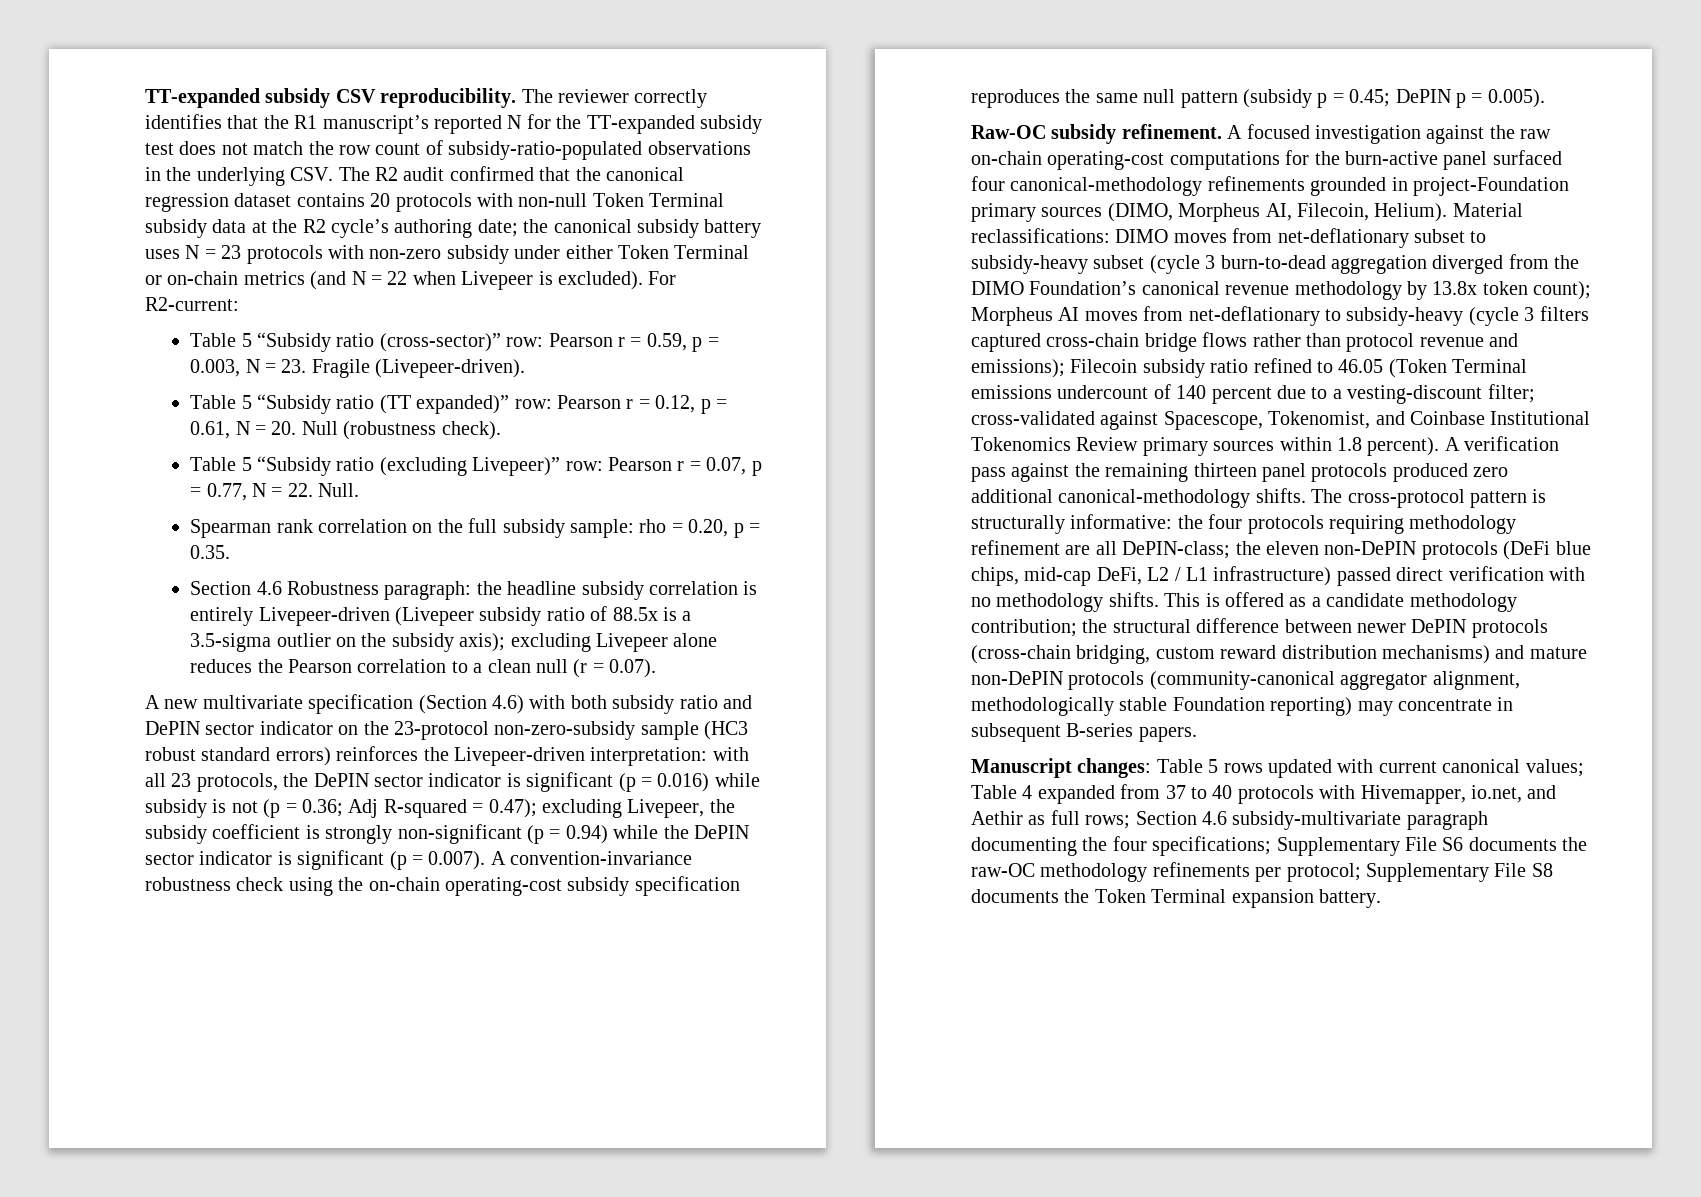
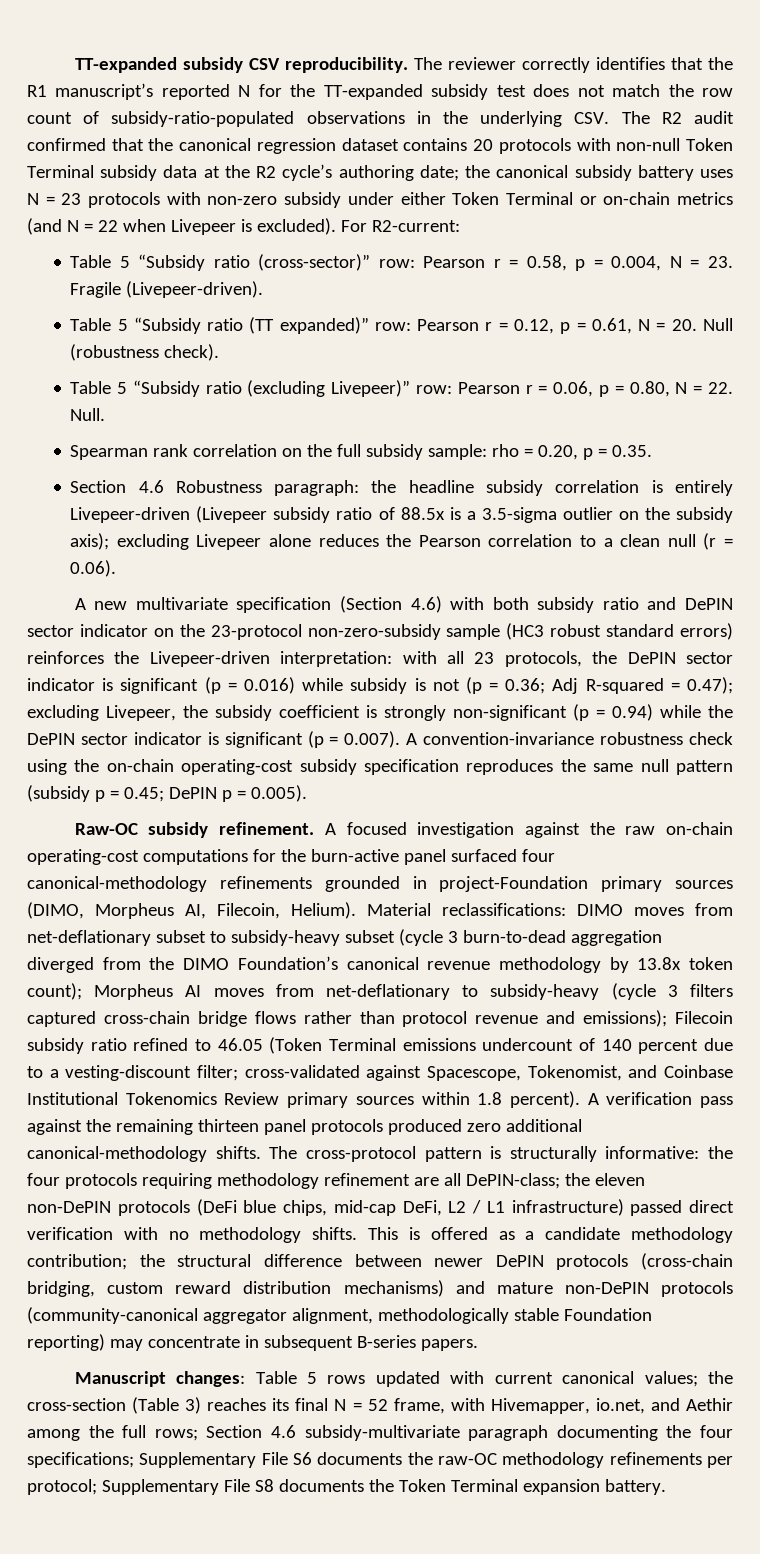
- Table 5 “Subsidy ratio (cross-sector)” row: Pearson r = 0.59, p = 0.003, N = 23. Fragile (Livepeer-driven).
+ Table 5 “Subsidy ratio (cross-sector)” row: Pearson r = 0.58, p = 0.004, N = 23. Fragile (Livepeer-driven).
- Table 5 “Subsidy ratio (excluding Livepeer)” row: Pearson r = 0.07, p = 0.77, N = 22. Null.
+ Table 5 “Subsidy ratio (excluding Livepeer)” row: Pearson r = 0.06, p = 0.80, N = 22. Null.
- Section 4.6 Robustness paragraph: the headline subsidy correlation is entirely Livepeer-driven (Livepeer subsidy ratio of 88.5x is a 3.5-sigma outlier on the subsidy axis); excluding Livepeer alone reduces the Pearson correlation to a clean null (r = 0.07).
+ Section 4.6 Robustness paragraph: the headline subsidy correlation is entirely Livepeer-driven (Livepeer subsidy ratio of 88.5x is a 3.5-sigma outlier on the subsidy axis); excluding Livepeer alone reduces the Pearson correlation to a clean null (r = 0.06).
- Manuscript changes: Table 5 rows updated with current canonical values; Table 4 expanded from 37 to 40 protocols with Hivemapper, io.net, and Aethir as full rows; Section 4.6 subsidy-multivariate paragraph documenting the four specifications; Supplementary File S6 documents the raw-OC methodology refinements per protocol; Supplementary File S8 documents the Token Terminal expansion battery.
+ Manuscript changes: Table 5 rows updated with current canonical values; the cross-section (Table 3) reaches its final N = 52 frame, with Hivemapper, io.net, and Aethir among the full rows; Section 4.6 subsidy-multivariate paragraph documenting the four specifications; Supplementary File S6 documents the raw-OC methodology refinements per protocol; Supplementary File S8 documents the Token Terminal expansion battery.

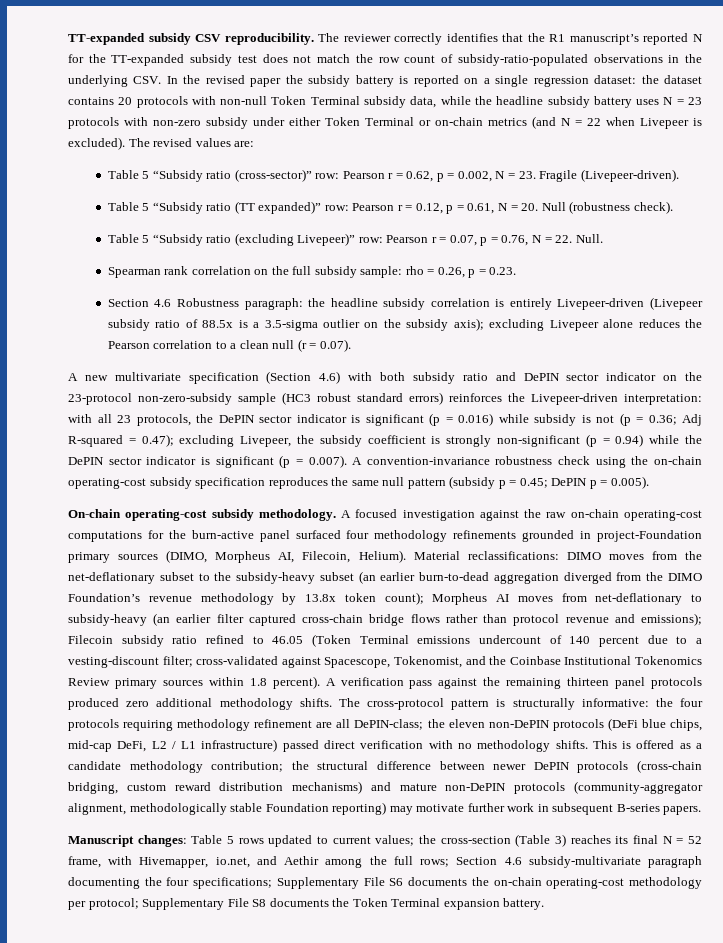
- The reviewer correctly identifies that the R1 manuscript’s reported N for the TT-expanded subsidy test does not match the row count of subsidy-ratio-populated observations in the underlying CSV. The R2 audit confirmed that the canonical regression dataset contains 20 protocols with non-null Token Terminal subsidy data at the R2 cycle’s authoring date; the canonical subsidy battery uses N = 23 protocols with non-zero subsidy under either Token Terminal or on-chain metrics (and N = 22 when Livepeer is excluded).
+ The reviewer correctly identifies that the R1 manuscript’s reported N for the TT-expanded subsidy test does not match the row count of subsidy-ratio-populated observations in the underlying CSV. In the revised paper the subsidy battery is reported on a single regression dataset: the dataset contains 20 protocols with non-null Token Terminal subsidy data, while the headline subsidy battery uses N = 23 protocols with non-zero subsidy under either Token Terminal or on-chain metrics (and N = 22 when Livepeer is excluded).
- For R2-current:
+ The revised values are:
- Table 5 “Subsidy ratio (cross-sector)” row: Pearson r = 0.58, p = 0.004, N = 23. Fragile (Livepeer-driven).
+ Table 5 “Subsidy ratio (cross-sector)” row: Pearson r = 0.62, p = 0.002, N = 23. Fragile (Livepeer-driven).
- Table 5 “Subsidy ratio (excluding Livepeer)” row: Pearson r = 0.06, p = 0.80, N = 22. Null.
+ Table 5 “Subsidy ratio (excluding Livepeer)” row: Pearson r = 0.07, p = 0.76, N = 22. Null.
- Spearman rank correlation on the full subsidy sample: rho = 0.20, p = 0.35.
+ Spearman rank correlation on the full subsidy sample: rho = 0.26, p = 0.23.
- Section 4.6 Robustness paragraph: the headline subsidy correlation is entirely Livepeer-driven (Livepeer subsidy ratio of 88.5x is a 3.5-sigma outlier on the subsidy axis); excluding Livepeer alone reduces the Pearson correlation to a clean null (r = 0.06).
+ Section 4.6 Robustness paragraph: the headline subsidy correlation is entirely Livepeer-driven (Livepeer subsidy ratio of 88.5x is a 3.5-sigma outlier on the subsidy axis); excluding Livepeer alone reduces the Pearson correlation to a clean null (r = 0.07).
- Raw-OC subsidy refinement.
+ On-chain operating-cost subsidy methodology.
- A focused investigation against the raw on-chain operating-cost computations for the burn-active panel surfaced four canonical-methodology refinements grounded in project-Foundation primary sources (DIMO, Morpheus AI, Filecoin, Helium).
+ A focused investigation against the raw on-chain operating-cost computations for the burn-active panel surfaced four methodology refinements grounded in project-Foundation primary sources (DIMO, Morpheus AI, Filecoin, Helium).
- DIMO moves from net-deflationary subset to subsidy-heavy subset (cycle 3 burn-to-dead aggregation diverged from the DIMO Foundation’s canonical revenue methodology by 13.8x token count);
+ DIMO moves from the net-deflationary subset to the subsidy-heavy subset (an earlier burn-to-dead aggregation diverged from the DIMO Foundation’s revenue methodology by 13.8x token count);
- Morpheus AI moves from net-deflationary to subsidy-heavy (cycle 3 filters captured cross-chain bridge flows rather than protocol revenue and emissions);
+ Morpheus AI moves from net-deflationary to subsidy-heavy (an earlier filter captured cross-chain bridge flows rather than protocol revenue and emissions);
- cross-validated against Spacescope, Tokenomist, and Coinbase Institutional Tokenomics Review primary sources within 1.8 percent).
+ cross-validated against Spacescope, Tokenomist, and the Coinbase Institutional Tokenomics Review primary sources within 1.8 percent).
- A verification pass against the remaining thirteen panel protocols produced zero additional canonical-methodology shifts.
+ A verification pass against the remaining thirteen panel protocols produced zero additional methodology shifts.
- This is offered as a candidate methodology contribution; the structural difference between newer DePIN protocols (cross-chain bridging, custom reward distribution mechanisms) and mature non-DePIN protocols (community-canonical aggregator alignment, methodologically stable Foundation reporting) may concentrate in subsequent B-series papers.
+ This is offered as a candidate methodology contribution; the structural difference between newer DePIN protocols (cross-chain bridging, custom reward distribution mechanisms) and mature non-DePIN protocols (community-aggregator alignment, methodologically stable Foundation reporting) may motivate further work in subsequent B-series papers.
- Manuscript changes: Table 5 rows updated with current canonical values; the cross-section (Table 3) reaches its final N = 52 frame, with Hivemapper, io.net, and Aethir among the full rows; Section 4.6 subsidy-multivariate paragraph documenting the four specifications; Supplementary File S6 documents the raw-OC methodology refinements per protocol; Supplementary File S8 documents the Token Terminal expansion battery.
+ Manuscript changes: Table 5 rows updated to current values; the cross-section (Table 3) reaches its final N = 52 frame, with Hivemapper, io.net, and Aethir among the full rows; Section 4.6 subsidy-multivariate paragraph documenting the four specifications; Supplementary File S6 documents the on-chain operating-cost methodology per protocol; Supplementary File S8 documents the Token Terminal expansion battery.

